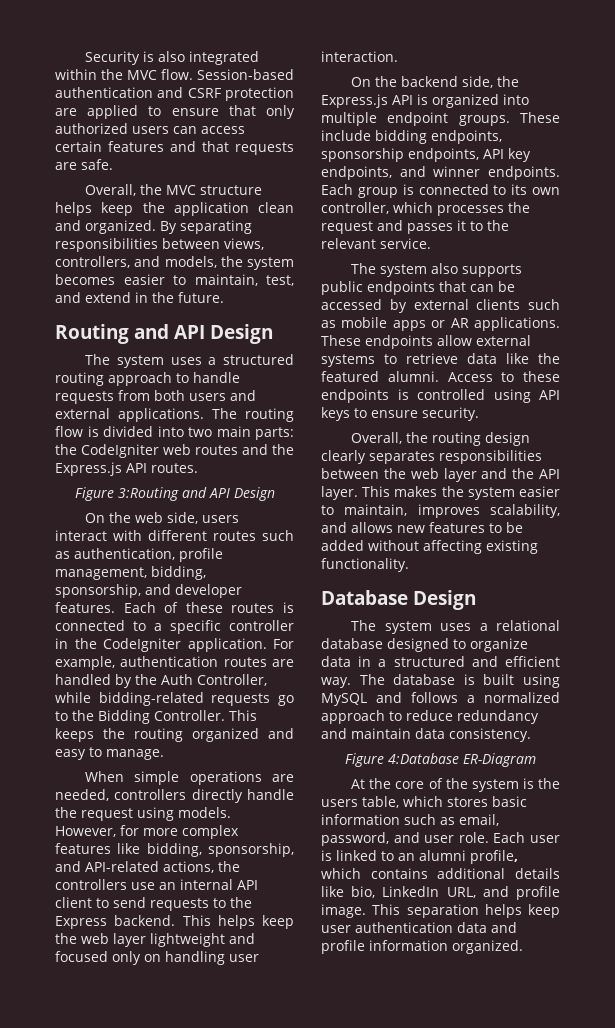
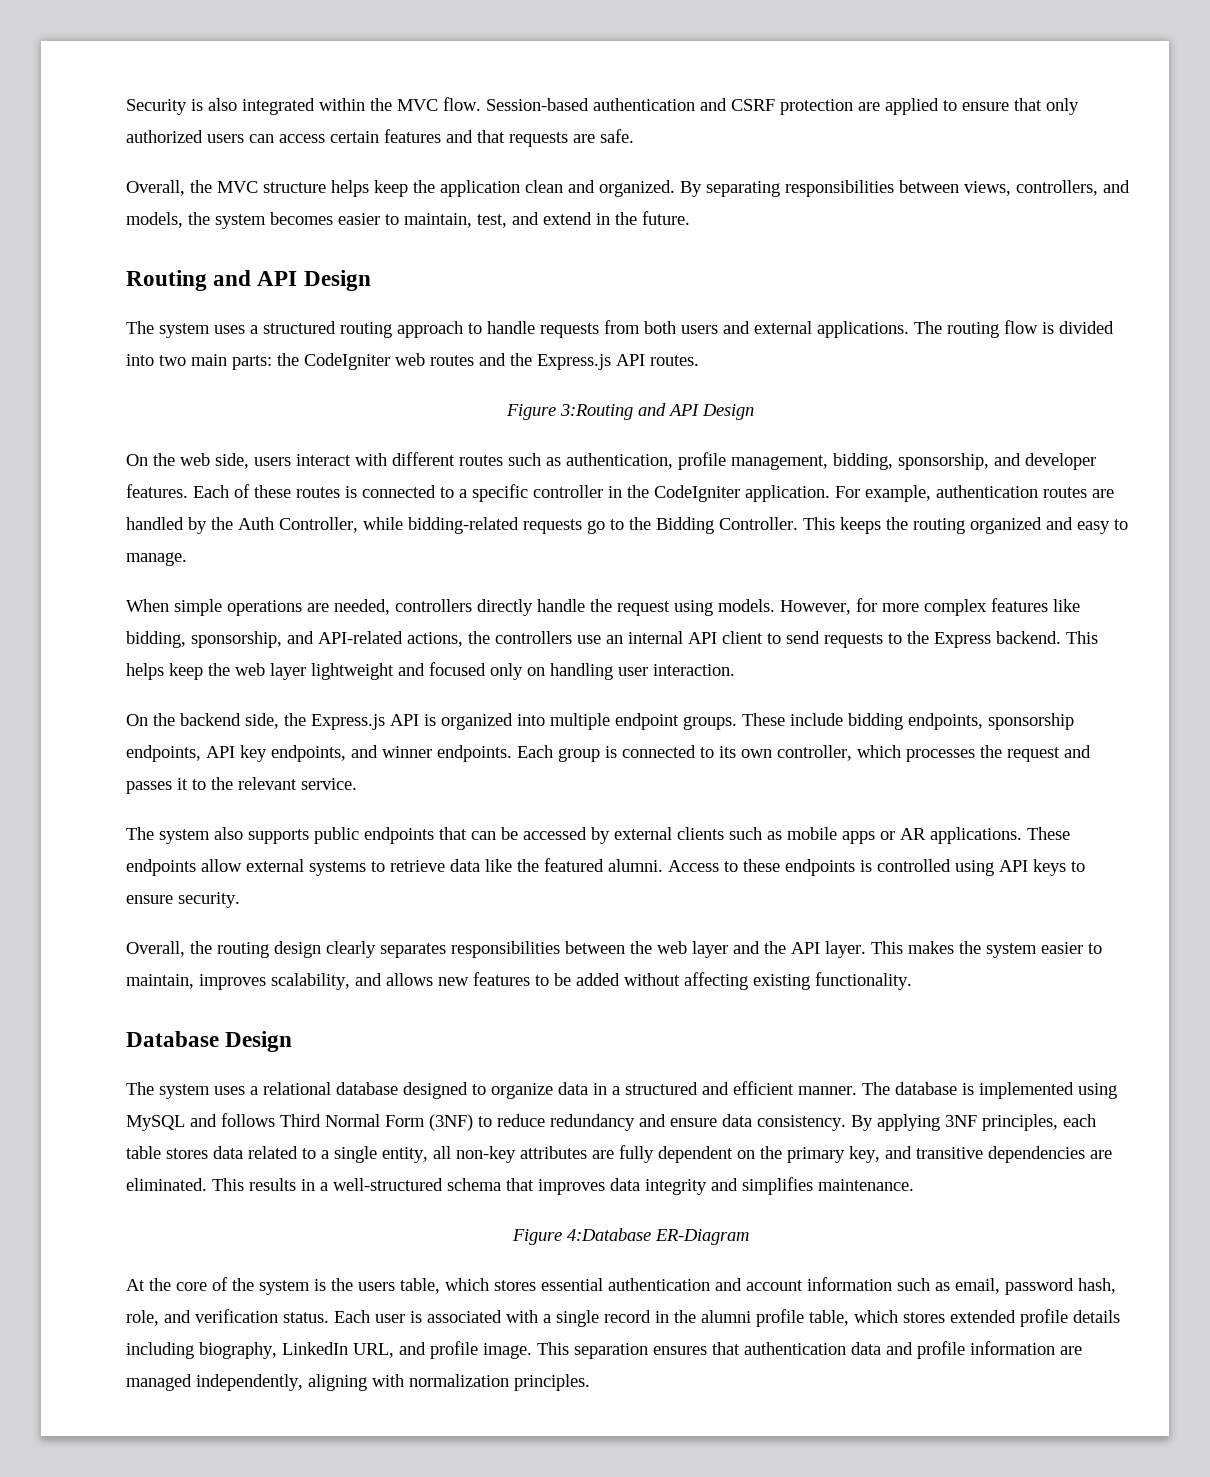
- The system uses a relational database designed to organize data in a structured and efficient way.
+ The system uses a relational database designed to organize data in a structured and efficient manner.
- The database is built using MySQL and follows a normalized approach to reduce redundancy and maintain data consistency.
+ The database is implemented using MySQL and follows Third Normal Form (3NF) to reduce redundancy and ensure data consistency. By applying 3NF principles, each table stores data related to a single entity, all non-key attributes are fully dependent on the primary key, and transitive dependencies are eliminated. This results in a well-structured schema that improves data integrity and simplifies maintenance.
- At the core of the system is the users table, which stores basic information such as email, password, and user role. Each user is linked to an alumni profile, which contains additional details like bio, LinkedIn URL, and profile image.
+ At the core of the system is the users table, which stores essential authentication and account information such as email, password hash, role, and verification status. Each user is associated with a single record in the alumni profile table, which stores extended profile details including biography, LinkedIn URL, and profile image.
- This separation helps keep user authentication data and profile information organized.
+ This separation ensures that authentication data and profile information are managed independently, aligning with normalization principles.

